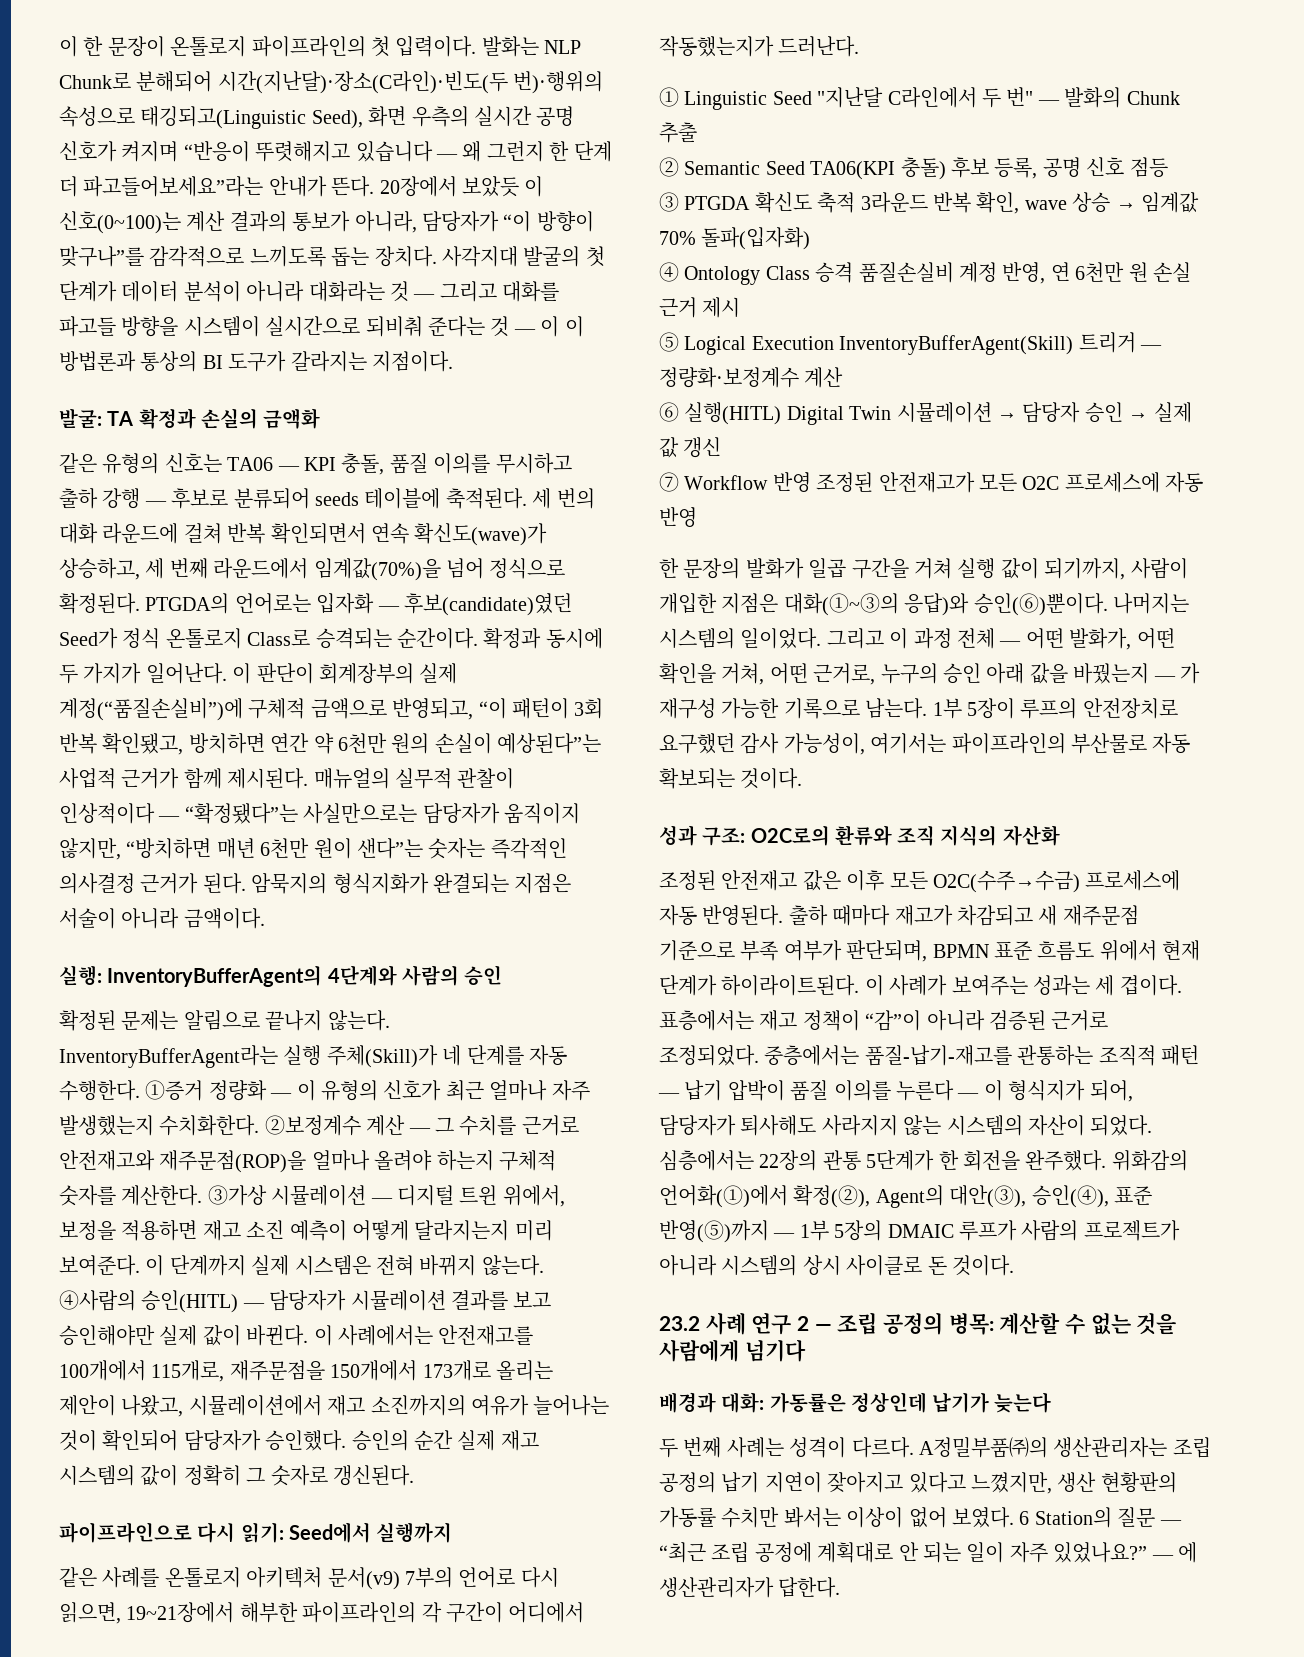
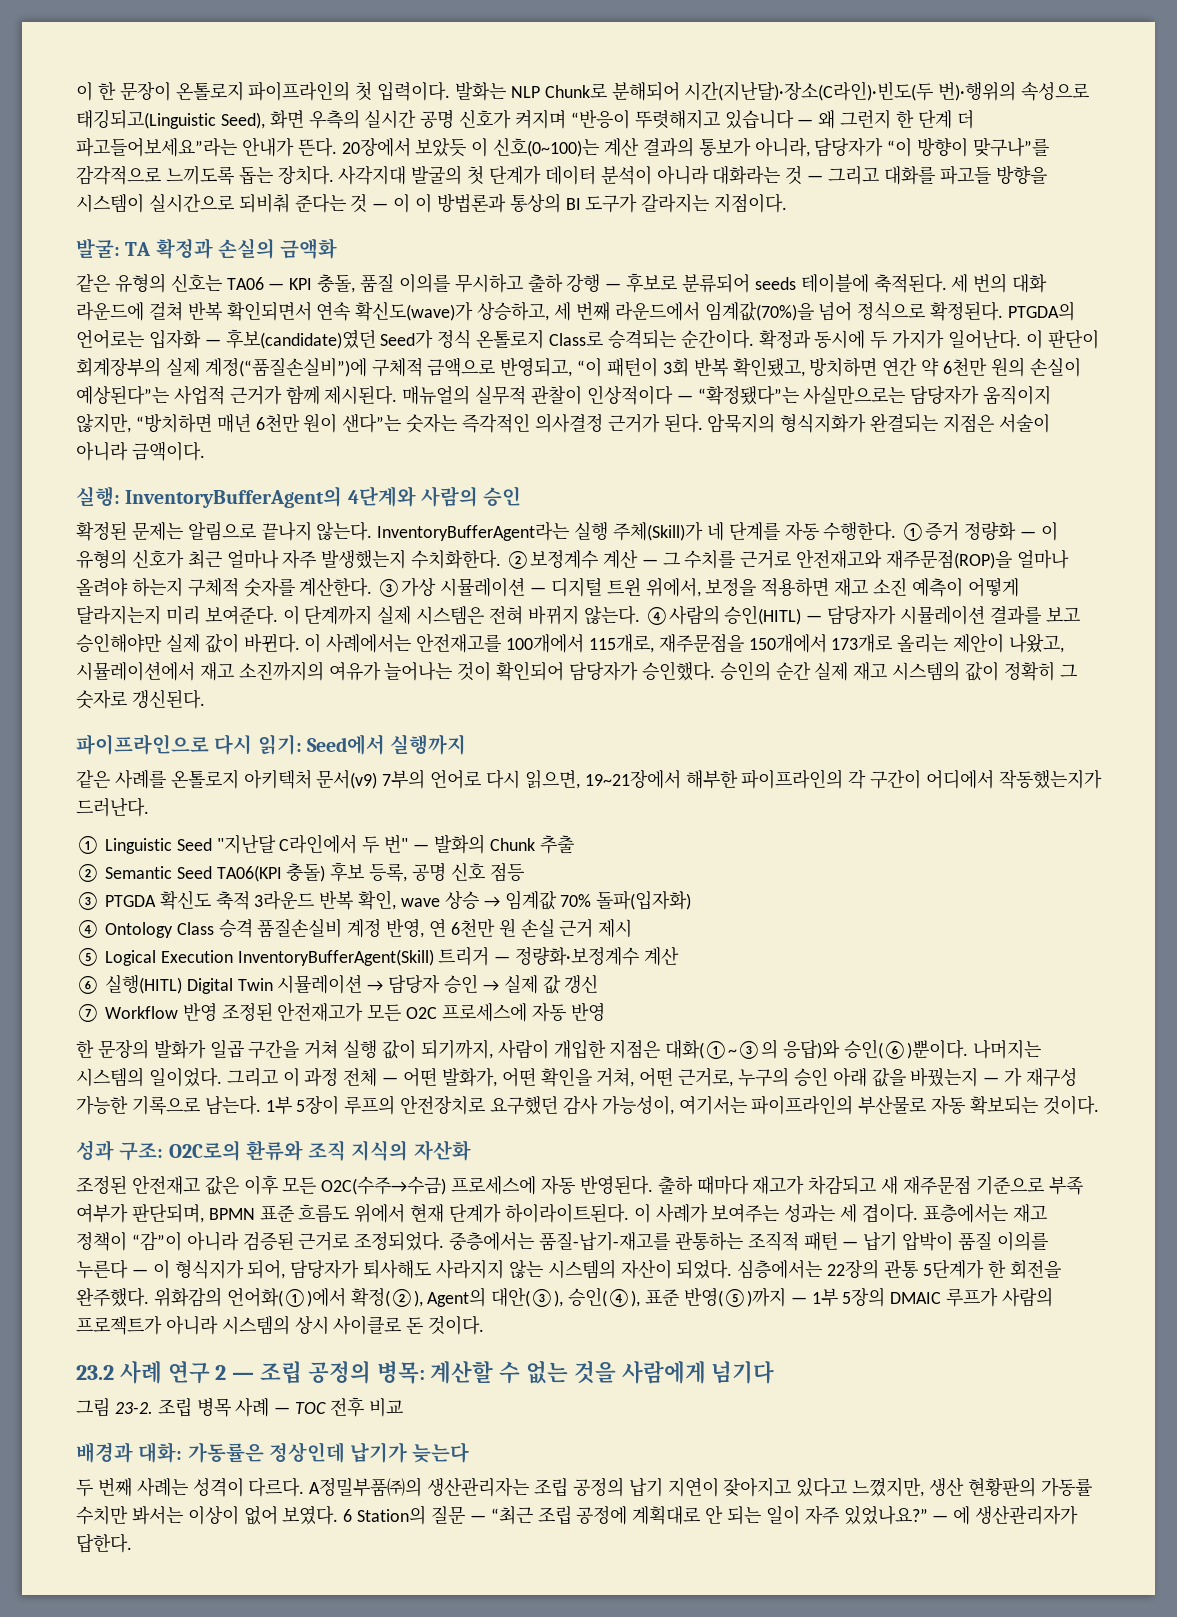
+ 그림 23-2. 조립 병목 사례 — TOC 전후 비교

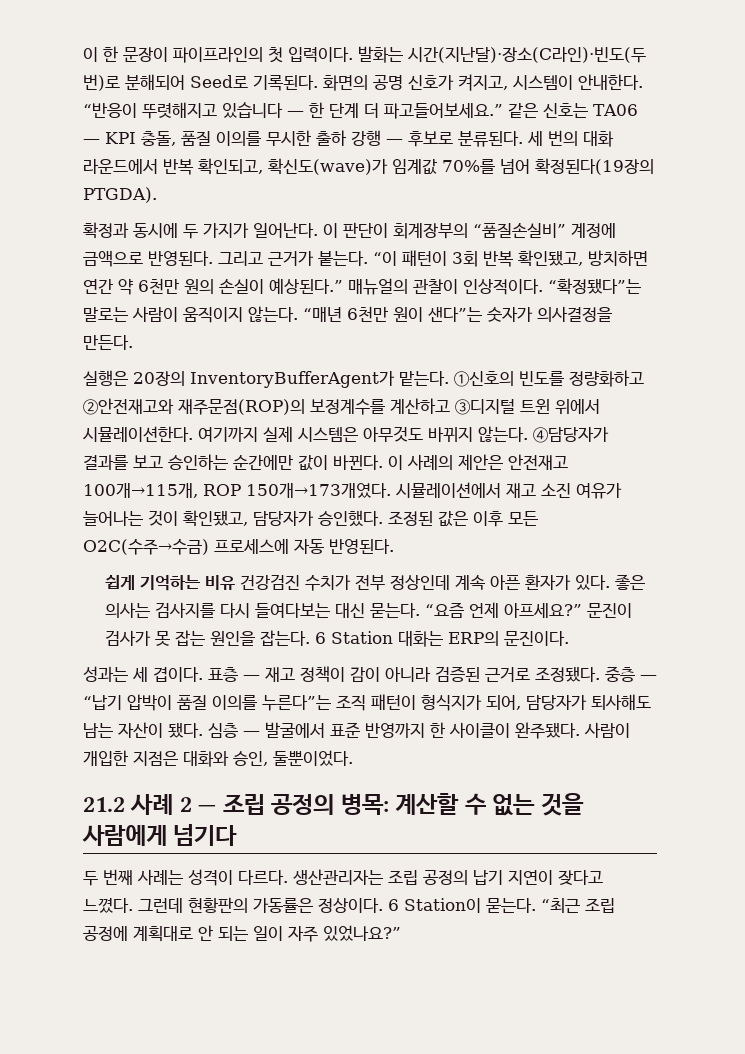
- 이 한 문장이 온톨로지 파이프라인의 첫 입력이다.
+ 이 한 문장이 파이프라인의 첫 입력이다.
- 발화는 NLP Chunk로 분해되어 시간(지난달)·장소(C라인)·빈도(두 번)·행위의 속성으로 태깅되고(Linguistic Seed), 화면 우측의 실시간 공명 신호가 켜지며 “반응이 뚜렷해지고 있습니다 — 왜 그런지 한 단계 더 파고들어보세요”라는 안내가 뜬다. 20장에서 보았듯 이 신호(0~100)는 계산 결과의 통보가 아니라, 담당자가 “이 방향이 맞구나”를 감각적으로 느끼도록 돕는 장치다. 사각지대 발굴의 첫 단계가 데이터 분석이 아니라 대화라는 것 — 그리고 대화를 파고들 방향을 시스템이 실시간으로 되비춰 준다는 것 — 이 이 방법론과 통상의 BI 도구가 갈라지는 지점이다.
- 발굴: TA 확정과 손실의 금액화
- 같은 유형의 신호는 TA06 — KPI 충돌, 품질 이의를 무시하고 출하 강행 — 후보로 분류되어 seeds 테이블에 축적된다. 세 번의 대화 라운드에 걸쳐 반복 확인되면서 연속 확신도(wave)가 상승하고, 세 번째 라운드에서 임계값(70%)을 넘어 정식으로 확정된다. PTGDA의 언어로는 입자화 — 후보(candidate)였던 Seed가 정식 온톨로지 Class로 승격되는 순간이다. 확정과 동시에 두 가지가 일어난다.
+ 발화는 시간(지난달)·장소(C라인)·빈도(두 번)로 분해되어 Seed로 기록된다. 화면의 공명 신호가 켜지고, 시스템이 안내한다. “반응이 뚜렷해지고 있습니다 — 한 단계 더 파고들어보세요.” 같은 신호는 TA06 — KPI 충돌, 품질 이의를 무시한 출하 강행 — 후보로 분류된다. 세 번의 대화 라운드에서 반복 확인되고, 확신도(wave)가 임계값 70%를 넘어 확정된다(19장의 PTGDA).
+ 확정과 동시에 두 가지가 일어난다.
- 이 판단이 회계장부의 실제 계정(“품질손실비”)에 구체적 금액으로 반영되고, “이 패턴이 3회 반복 확인됐고, 방치하면 연간 약 6천만 원의 손실이 예상된다”는 사업적 근거가 함께 제시된다. 매뉴얼의 실무적 관찰이 인상적이다 — “확정됐다”는 사실만으로는 담당자가 움직이지 않지만, “방치하면 매년 6천만 원이 샌다”는 숫자는 즉각적인 의사결정 근거가 된다. 암묵지의 형식지화가 완결되는 지점은 서술이 아니라 금액이다.
- 실행: InventoryBufferAgent의 4단계와 사람의 승인
- 확정된 문제는 알림으로 끝나지 않는다. InventoryBufferAgent라는 실행 주체(Skill)가 네 단계를 자동 수행한다. ①증거 정량화 — 이 유형의 신호가 최근 얼마나 자주 발생했는지 수치화한다. ②보정계수 계산 — 그 수치를 근거로 안전재고와 재주문점(ROP)을 얼마나 올려야 하는지 구체적 숫자를 계산한다. ③가상 시뮬레이션 — 디지털 트윈 위에서, 보정을 적용하면 재고 소진 예측이 어떻게 달라지는지 미리 보여준다. 이 단계까지 실제 시스템은 전혀 바뀌지 않는다.
+ 이 판단이 회계장부의 “품질손실비” 계정에 금액으로 반영된다. 그리고 근거가 붙는다. “이 패턴이 3회 반복 확인됐고, 방치하면 연간 약 6천만 원의 손실이 예상된다.” 매뉴얼의 관찰이 인상적이다. “확정됐다”는 말로는 사람이 움직이지 않는다. “매년 6천만 원이 샌다”는 숫자가 의사결정을 만든다.
+ 실행은 20장의 InventoryBufferAgent가 맡는다. ①신호의 빈도를 정량화하고 ②안전재고와 재주문점(ROP)의 보정계수를 계산하고 ③디지털 트윈 위에서 시뮬레이션한다. 여기까지 실제 시스템은 아무것도 바뀌지 않는다.
- ④사람의 승인(HITL) — 담당자가 시뮬레이션 결과를 보고 승인해야만 실제 값이 바뀐다. 이 사례에서는 안전재고를 100개에서 115개로, 재주문점을 150개에서 173개로 올리는 제안이 나왔고, 시뮬레이션에서 재고 소진까지의 여유가 늘어나는 것이 확인되어 담당자가 승인했다.
+ ④담당자가 결과를 보고 승인하는 순간에만 값이 바뀐다. 이 사례의 제안은 안전재고 100개→115개, ROP 150개→173개였다. 시뮬레이션에서 재고 소진 여유가 늘어나는 것이 확인됐고, 담당자가 승인했다.
- 승인의 순간 실제 재고 시스템의 값이 정확히 그 숫자로 갱신된다.
- 파이프라인으로 다시 읽기: Seed에서 실행까지
- 같은 사례를 온톨로지 아키텍처 문서(v9) 7부의 언어로 다시 읽으면, 19~21장에서 해부한 파이프라인의 각 구간이 어디에서 작동했는지가 드러난다.
- ① Linguistic Seed "지난달 C라인에서 두 번" — 발화의 Chunk 추출
- ② Semantic Seed TA06(KPI 충돌) 후보 등록, 공명 신호 점등
- ③ PTGDA 확신도 축적 3라운드 반복 확인, wave 상승 → 임계값 70% 돌파(입자화)
- ④ Ontology Class 승격 품질손실비 계정 반영, 연 6천만 원 손실 근거 제시
- ⑤ Logical Execution InventoryBufferAgent(Skill) 트리거 — 정량화·보정계수 계산
- ⑥ 실행(HITL) Digital Twin 시뮬레이션 → 담당자 승인 → 실제 값 갱신
- ⑦ Workflow 반영 조정된 안전재고가 모든 O2C 프로세스에 자동 반영
- 한 문장의 발화가 일곱 구간을 거쳐 실행 값이 되기까지, 사람이 개입한 지점은 대화(①~③의 응답)와 승인(⑥)뿐이다. 나머지는 시스템의 일이었다. 그리고 이 과정 전체 — 어떤 발화가, 어떤 확인을 거쳐, 어떤 근거로, 누구의 승인 아래 값을 바꿨는지 — 가 재구성 가능한 기록으로 남는다. 1부 5장이 루프의 안전장치로 요구했던 감사 가능성이, 여기서는 파이프라인의 부산물로 자동 확보되는 것이다.
- 성과 구조: O2C로의 환류와 조직 지식의 자산화
- 조정된 안전재고 값은 이후 모든 O2C(수주→수금) 프로세스에 자동 반영된다. 출하 때마다 재고가 차감되고 새 재주문점 기준으로 부족 여부가 판단되며, BPMN 표준 흐름도 위에서 현재 단계가 하이라이트된다. 이 사례가 보여주는 성과는 세 겹이다.
+ 조정된 값은 이후 모든 O2C(수주→수금) 프로세스에 자동 반영된다.
+ 쉽게 기억하는 비유 건강검진 수치가 전부 정상인데 계속 아픈 환자가 있다. 좋은 의사는 검사지를 다시 들여다보는 대신 묻는다. “요즘 언제 아프세요?” 문진이 검사가 못 잡는 원인을 잡는다. 6 Station 대화는 ERP의 문진이다.
+ 성과는 세 겹이다.
- 표층에서는 재고 정책이 “감”이 아니라 검증된 근거로 조정되었다. 중층에서는 품질-납기-재고를 관통하는 조직적 패턴 — 납기 압박이 품질 이의를 누른다 — 이 형식지가 되어, 담당자가 퇴사해도 사라지지 않는 시스템의 자산이 되었다. 심층에서는 22장의 관통 5단계가 한 회전을 완주했다. 위화감의 언어화(①)에서 확정(②), Agent의 대안(③), 승인(④), 표준 반영(⑤)까지 — 1부 5장의 DMAIC 루프가 사람의 프로젝트가 아니라 시스템의 상시 사이클로 돈 것이다.
- 23.2 사례 연구 2 — 조립 공정의 병목: 계산할 수 없는 것을 사람에게 넘기다
+ 표층 — 재고 정책이 감이 아니라 검증된 근거로 조정됐다. 중층 — “납기 압박이 품질 이의를 누른다”는 조직 패턴이 형식지가 되어, 담당자가 퇴사해도 남는 자산이 됐다. 심층 — 발굴에서 표준 반영까지 한 사이클이 완주됐다. 사람이 개입한 지점은 대화와 승인, 둘뿐이었다.
+ 21.2 사례 2 — 조립 공정의 병목: 계산할 수 없는 것을 사람에게 넘기다
- 그림 23-2. 조립 병목 사례 — TOC 전후 비교
- 배경과 대화: 가동률은 정상인데 납기가 늦는다
- A정밀부품㈜의 생산관리자는 조립 공정의 납기 지연이 잦아지고 있다고 느꼈지만, 생산 현황판의 가동률 수치만 봐서는 이상이 없어 보였다. 6 Station의 질문 — “최근 조립 공정에 계획대로 안 되는 일이 자주 있었나요?” — 에 생산관리자가 답한다.
+ 생산관리자는 조립 공정의 납기 지연이 잦다고 느꼈다. 그런데 현황판의 가동률은 정상이다. 6 Station이 묻는다. “최근 조립 공정에 계획대로 안 되는 일이 자주 있었나요?”

